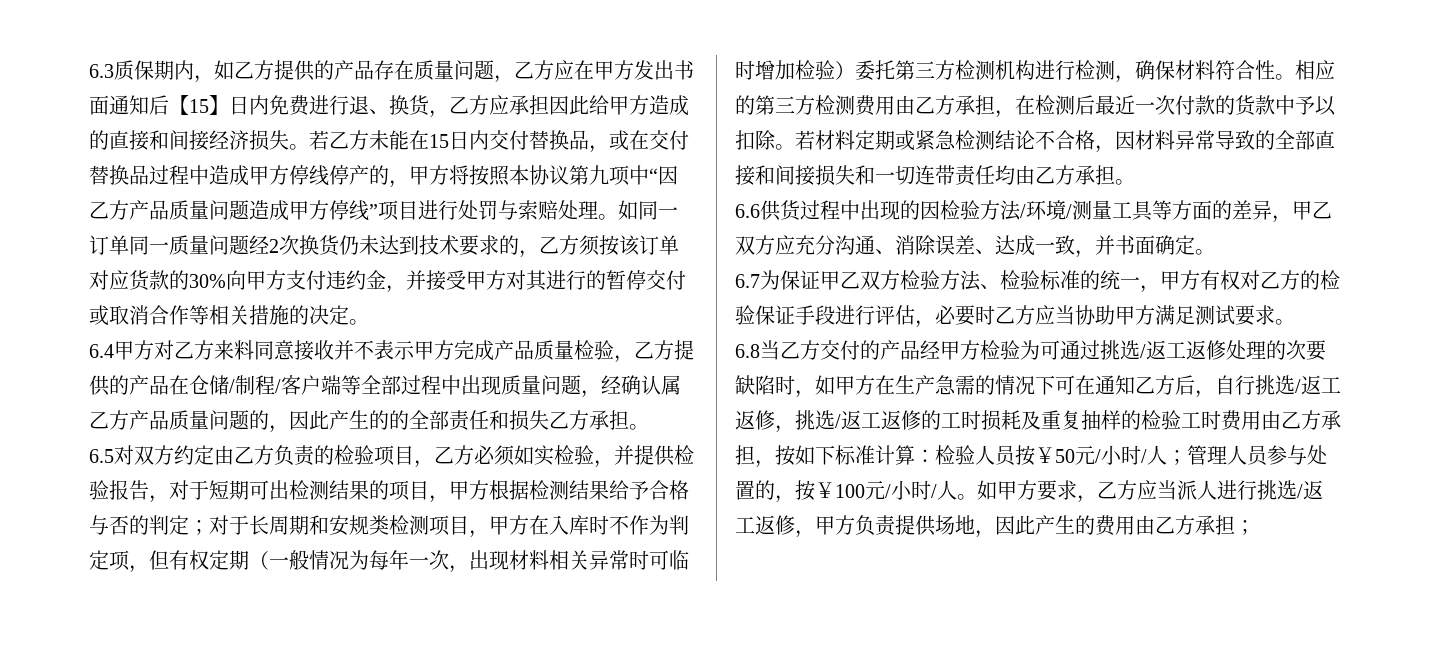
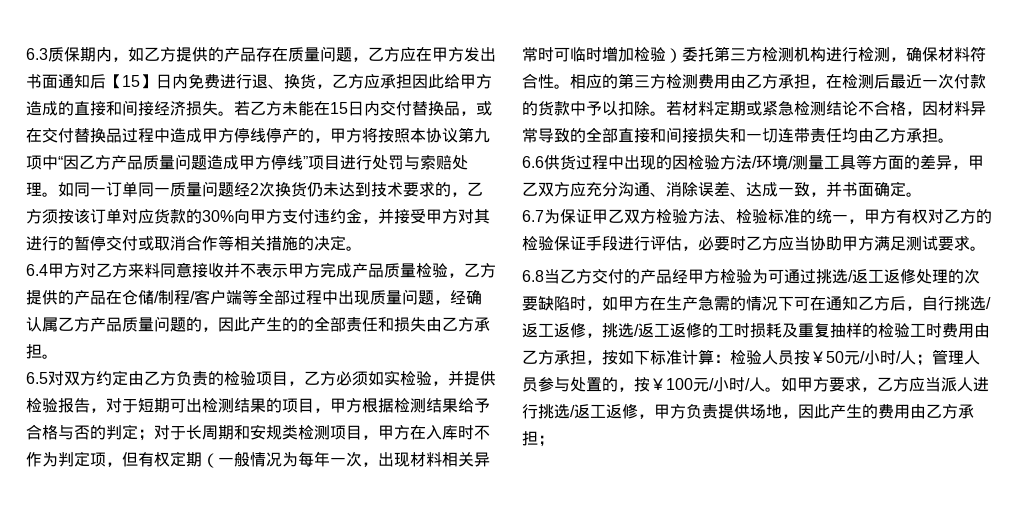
- 6.4甲方对乙方来料同意接收并不表示甲方完成产品质量检验，乙方提供的产品在仓储/制程/客户端等全部过程中出现质量问题，经确认属乙方产品质量问题的，因此产生的的全部责任和损失乙方承担。
+ 6.4甲方对乙方来料同意接收并不表示甲方完成产品质量检验，乙方提供的产品在仓储/制程/客户端等全部过程中出现质量问题，经确认属乙方产品质量问题的，因此产生的的全部责任和损失由乙方承担。

